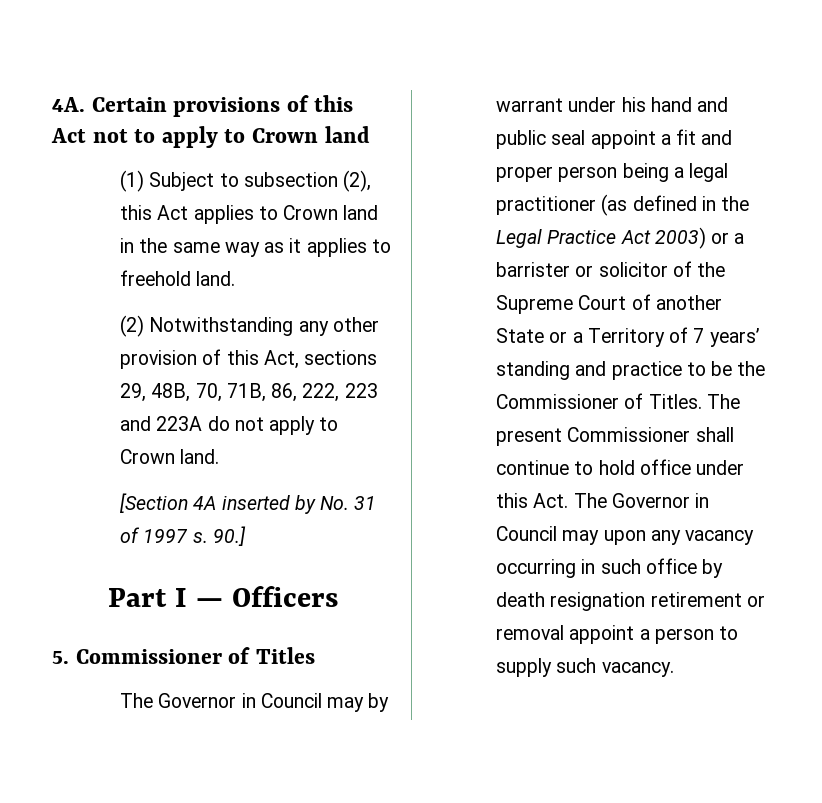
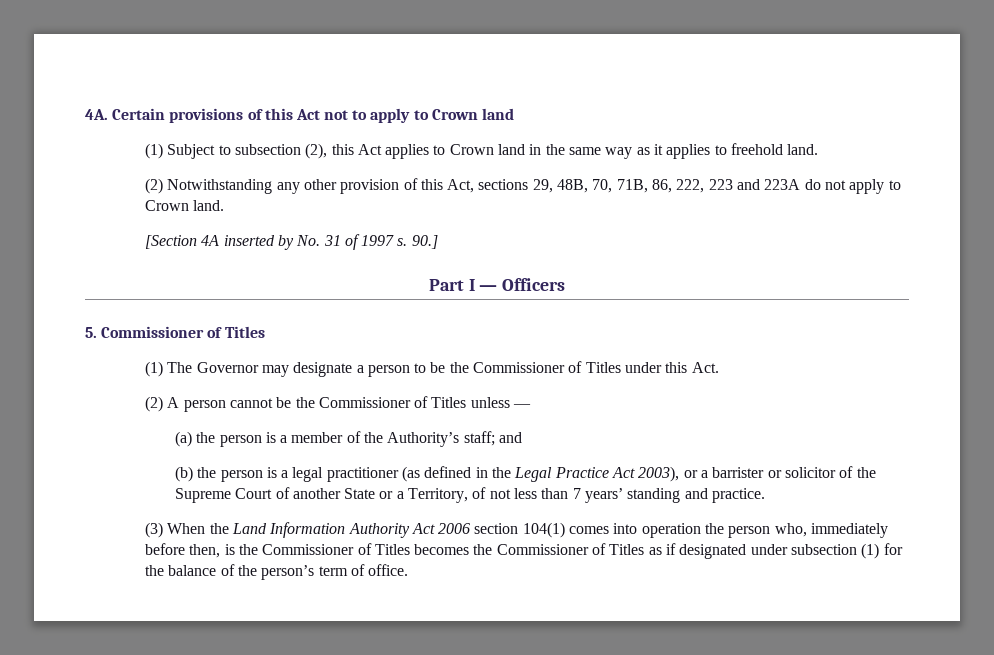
- The Governor in Council may by warrant under his hand and public seal appoint a fit and proper person being a legal practitioner (as defined in the Legal Practice Act 2003) or a barrister or solicitor of the Supreme Court of another State or a Territory of 7 years’ standing and practice to be the Commissioner of Titles. The present Commissioner shall continue to hold office under this Act. The Governor in Council may upon any vacancy occurring in such office by death resignation retirement or removal appoint a person to supply such vacancy.
+ (1) The Governor may designate a person to be the Commissioner of Titles under this Act.
+ (2) A person cannot be the Commissioner of Titles unless —
+ (a) the person is a member of the Authority’s staff; and
+ (b) the person is a legal practitioner (as defined in the Legal Practice Act 2003), or a barrister or solicitor of the Supreme Court of another State or a Territory, of not less than 7 years’ standing and practice.
+ (3) When the Land Information Authority Act 2006 section 104(1) comes into operation the person who, immediately before then, is the Commissioner of Titles becomes the Commissioner of Titles as if designated under subsection (1) for the balance of the person’s term of office.

